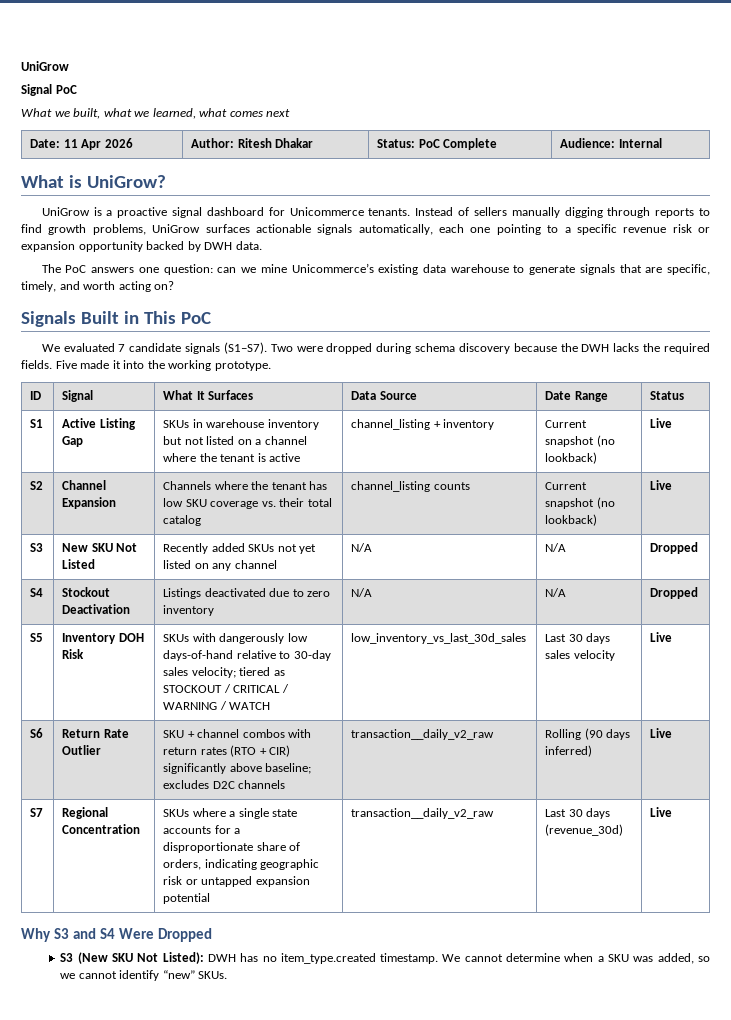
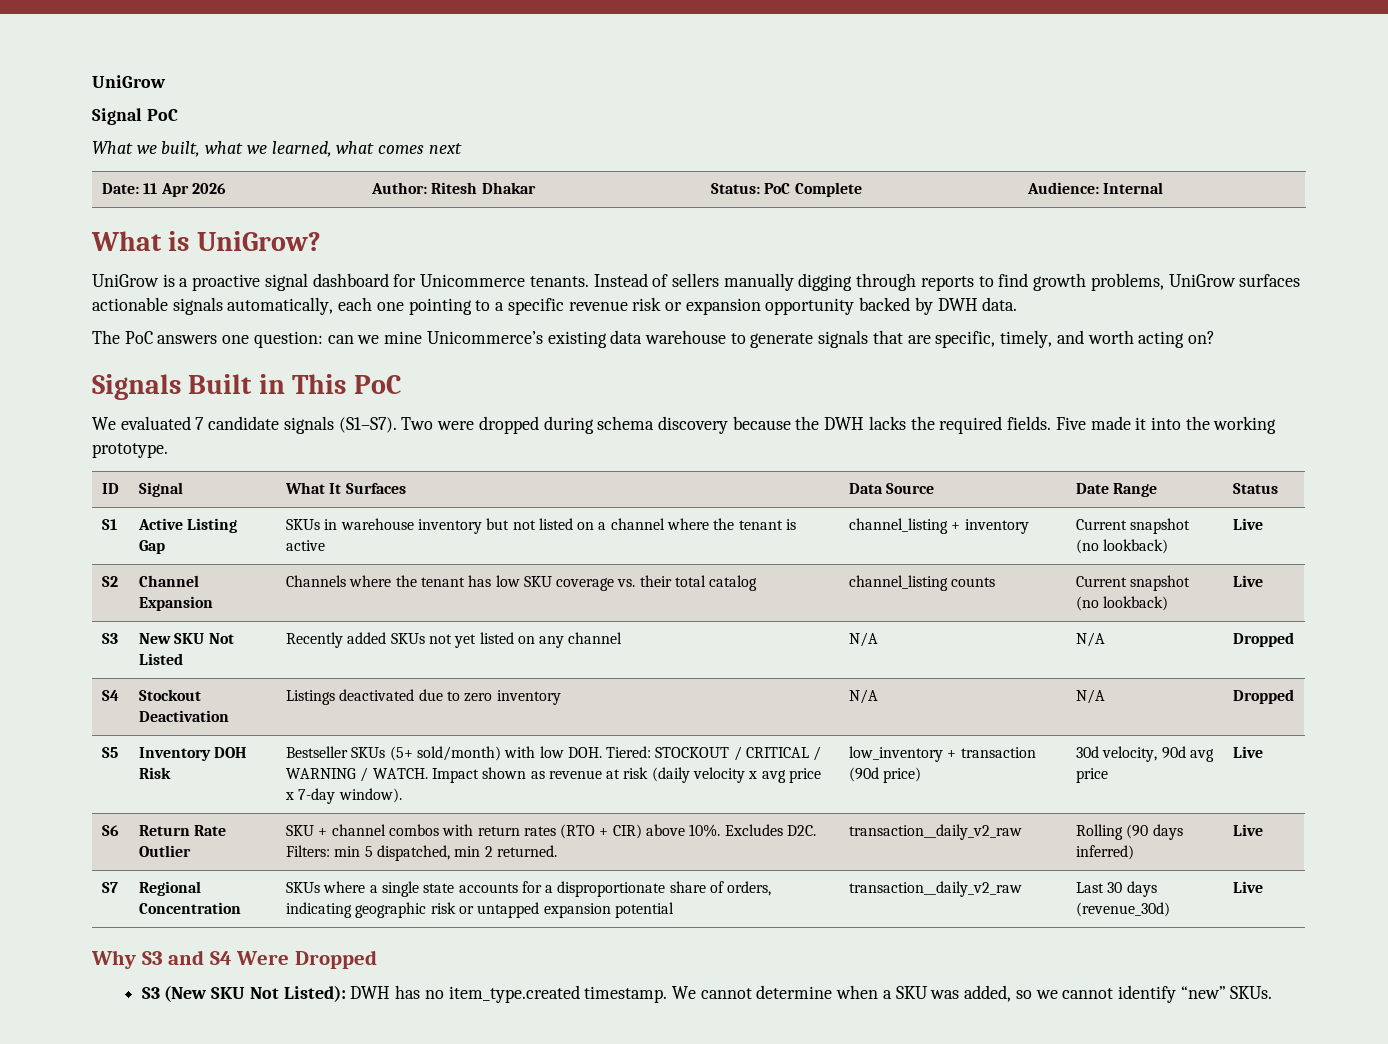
- SKUs with dangerously low days-of-hand relative to 30-day sales velocity; tiered as STOCKOUT / CRITICAL / WARNING / WATCH | low_inventory_vs_last_30d_sales | Last 30 days sales velocity
+ Bestseller SKUs (5+ sold/month) with low DOH. Tiered: STOCKOUT / CRITICAL / WARNING / WATCH. Impact shown as revenue at risk (daily velocity x avg price x 7-day window). | low_inventory + transaction (90d price) | 30d velocity, 90d avg price
- S6 | Return Rate Outlier | SKU + channel combos with return rates (RTO + CIR) significantly above baseline; excludes D2C channels | transaction__daily_v2_raw | Rolling (90 days inferred) | Live
+ S6 | Return Rate Outlier | SKU + channel combos with return rates (RTO + CIR) above 10%. Excludes D2C. Filters: min 5 dispatched, min 2 returned. | transaction__daily_v2_raw | Rolling (90 days inferred) | Live

